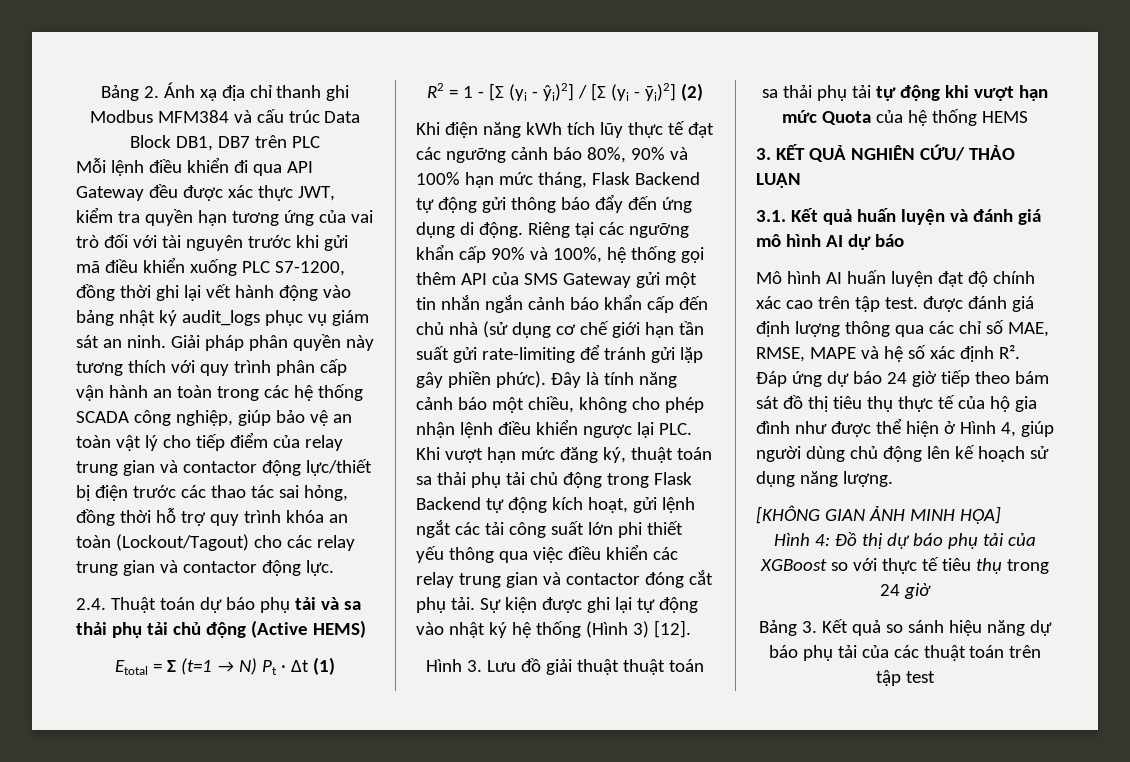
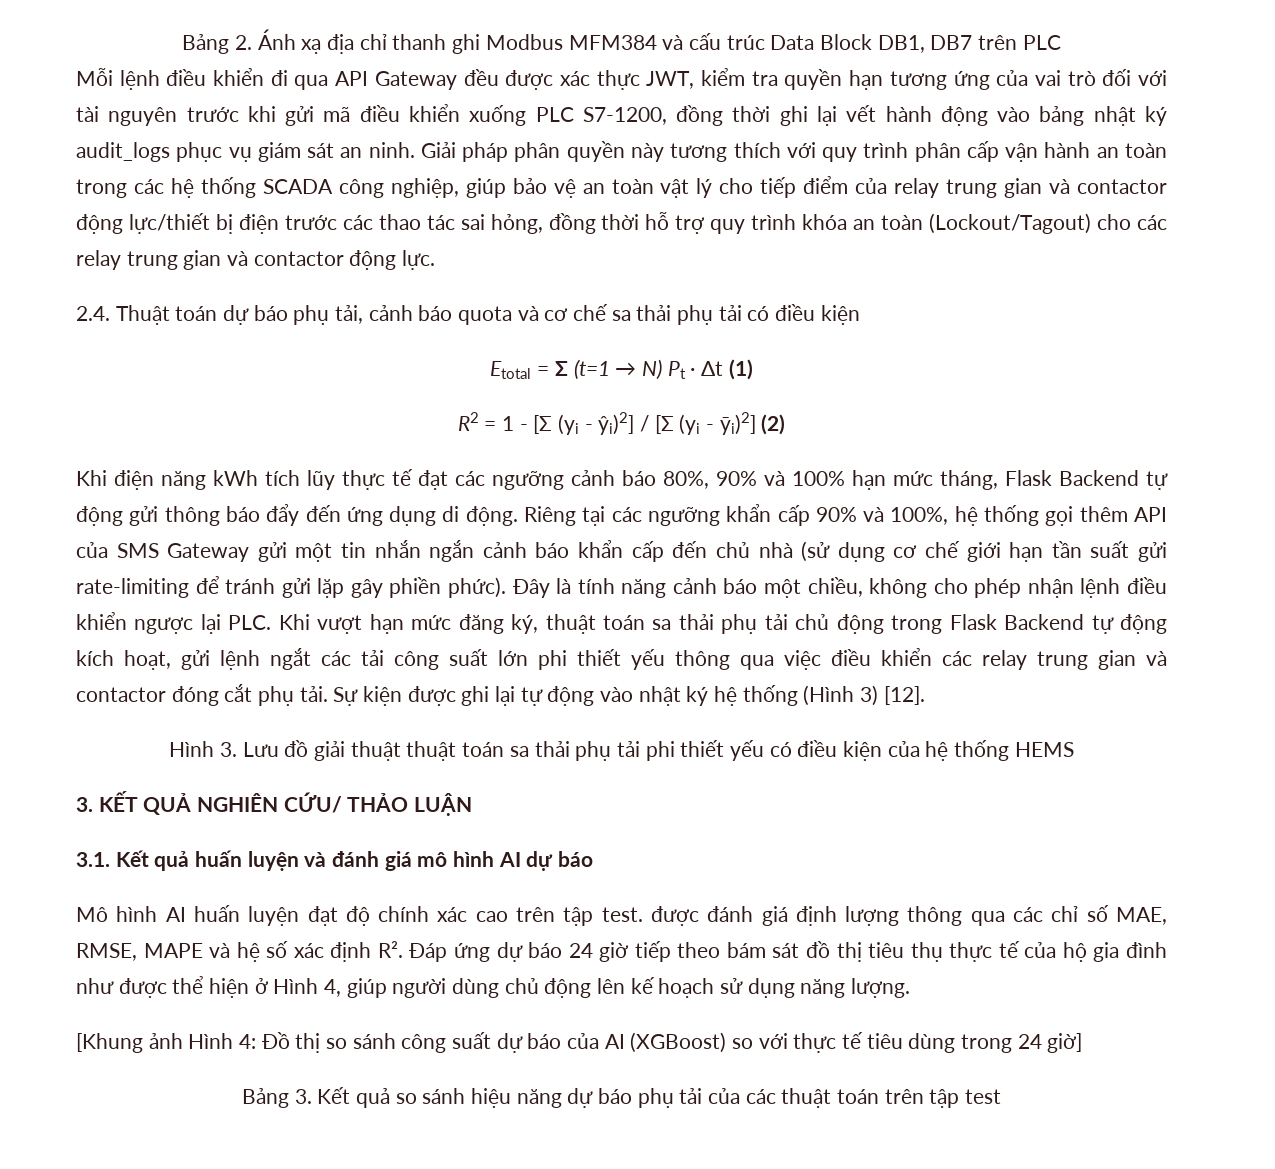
- 2.4. Thuật toán dự báo phụ tải và sa thải phụ tải chủ động (Active HEMS)
+ 2.4. Thuật toán dự báo phụ tải, cảnh báo quota và cơ chế sa thải phụ tải có điều kiện
- Hình 3. Lưu đồ giải thuật thuật toán sa thải phụ tải tự động khi vượt hạn mức Quota của hệ thống HEMS
+ Hình 3. Lưu đồ giải thuật thuật toán sa thải phụ tải phi thiết yếu có điều kiện của hệ thống HEMS
- [KHÔNG GIAN ẢNH MINH HỌA]
- Hình 4: Đồ thị dự báo phụ tải của XGBoost so với thực tế tiêu thụ trong 24 giờ
+ [Khung ảnh Hình 4: Đồ thị so sánh công suất dự báo của AI (XGBoost) so với thực tế tiêu dùng trong 24 giờ]

